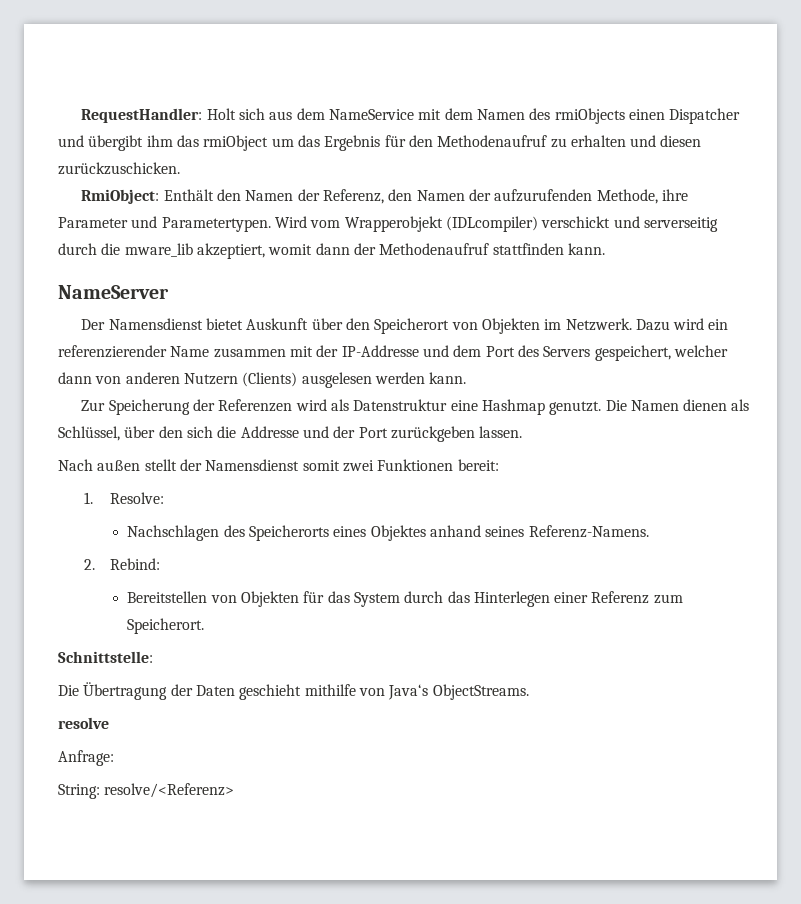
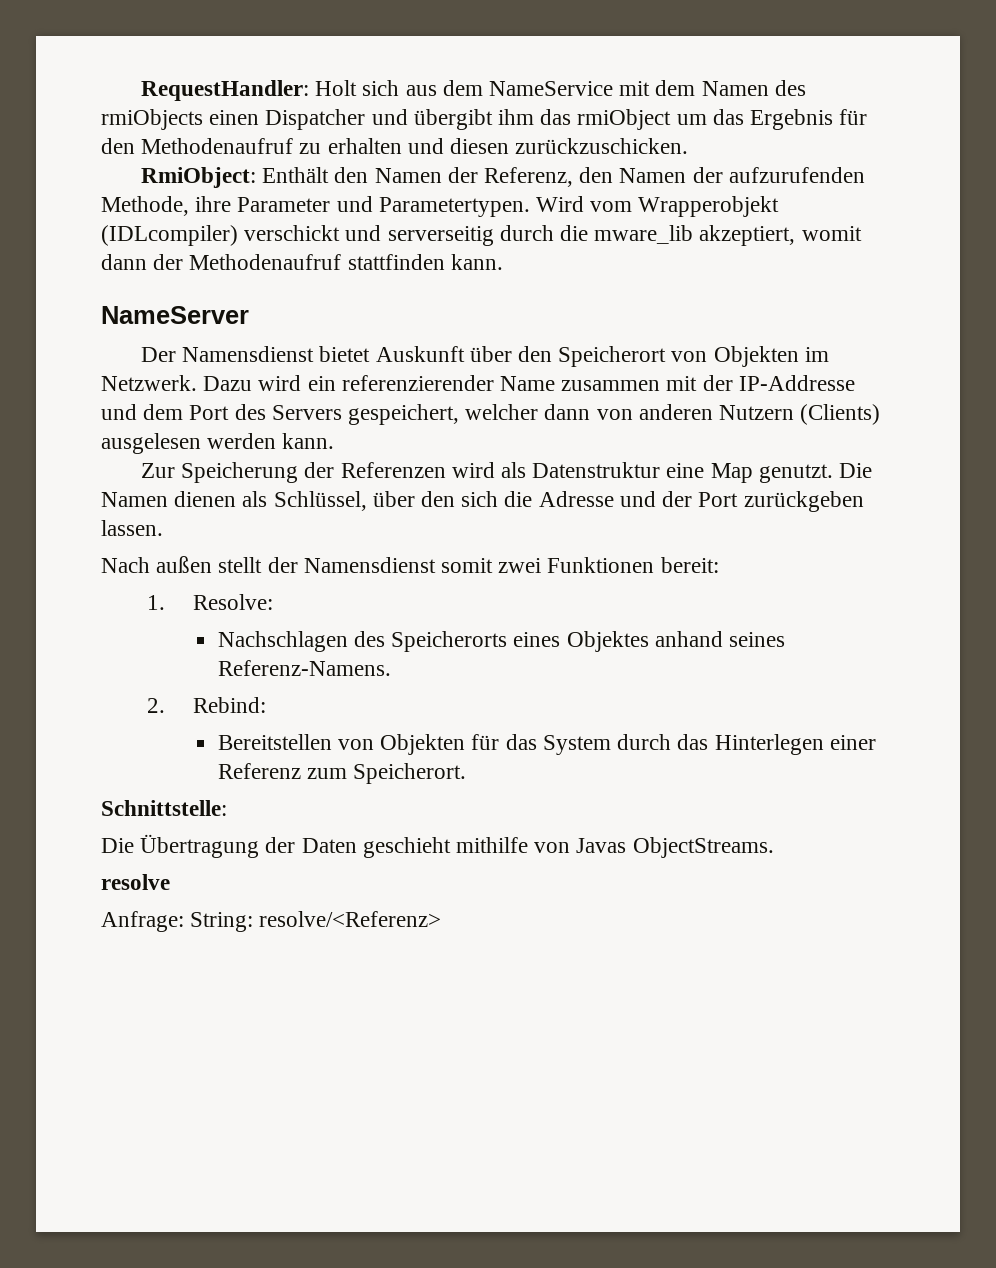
- Zur Speicherung der Referenzen wird als Datenstruktur eine Hashmap genutzt.
+ Zur Speicherung der Referenzen wird als Datenstruktur eine Map genutzt.
- Die Namen dienen als Schlüssel, über den sich die Addresse und der Port zurückgeben lassen.
+ Die Namen dienen als Schlüssel, über den sich die Adresse und der Port zurückgeben lassen.
- Die Übertragung der Daten geschieht mithilfe von Java‘s ObjectStreams.
+ Die Übertragung der Daten geschieht mithilfe von Javas ObjectStreams.
- Anfrage:
- String: resolve/<Referenz>
+ Anfrage: String: resolve/<Referenz>

